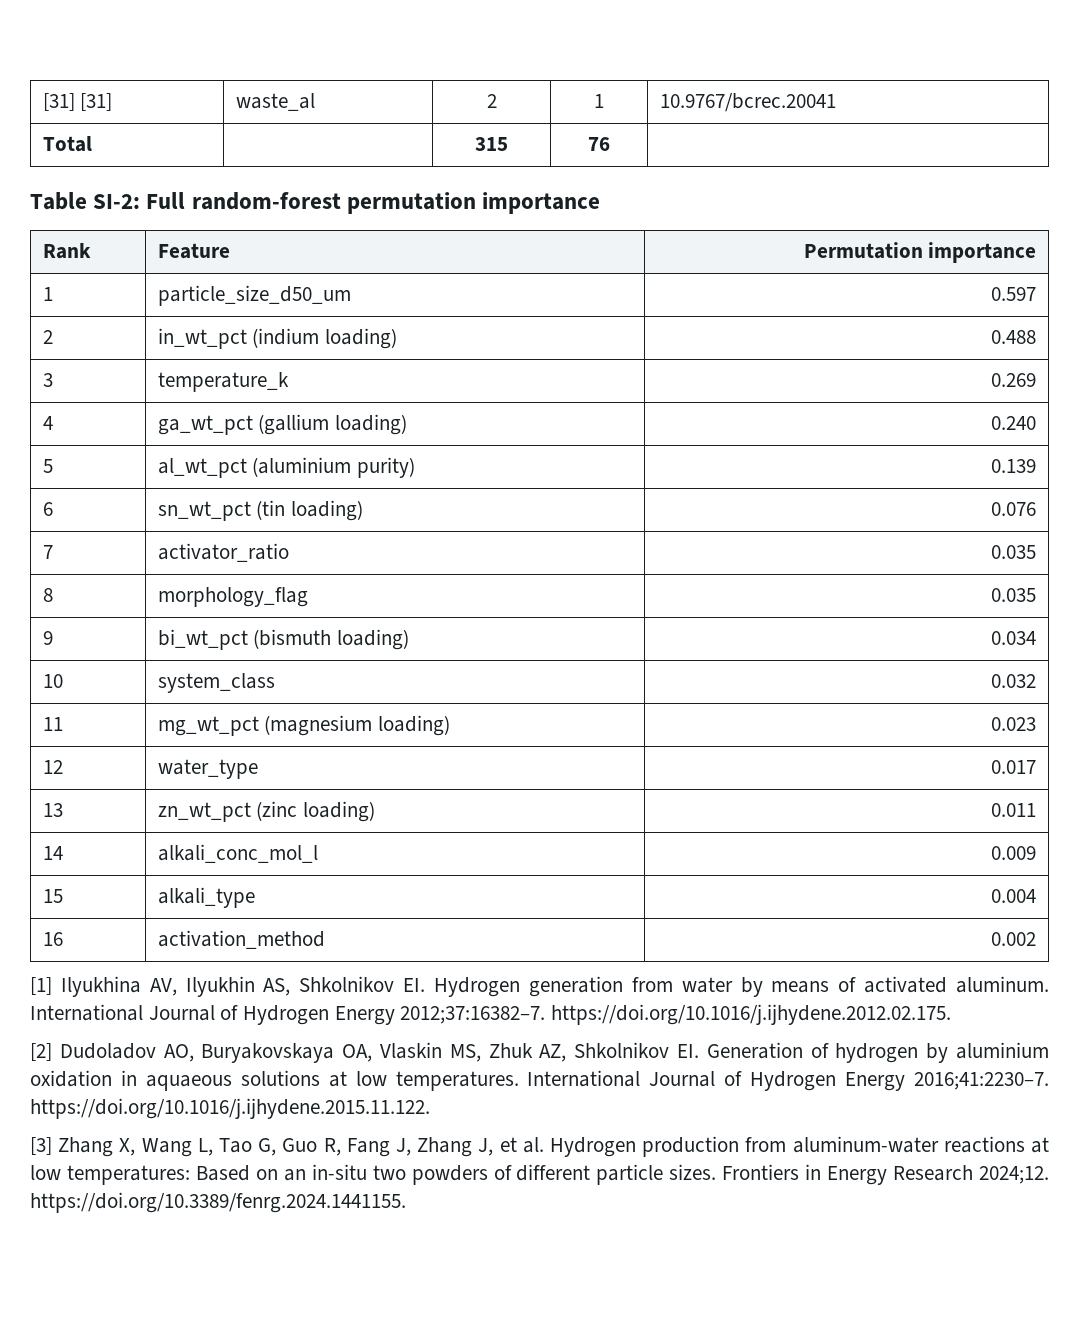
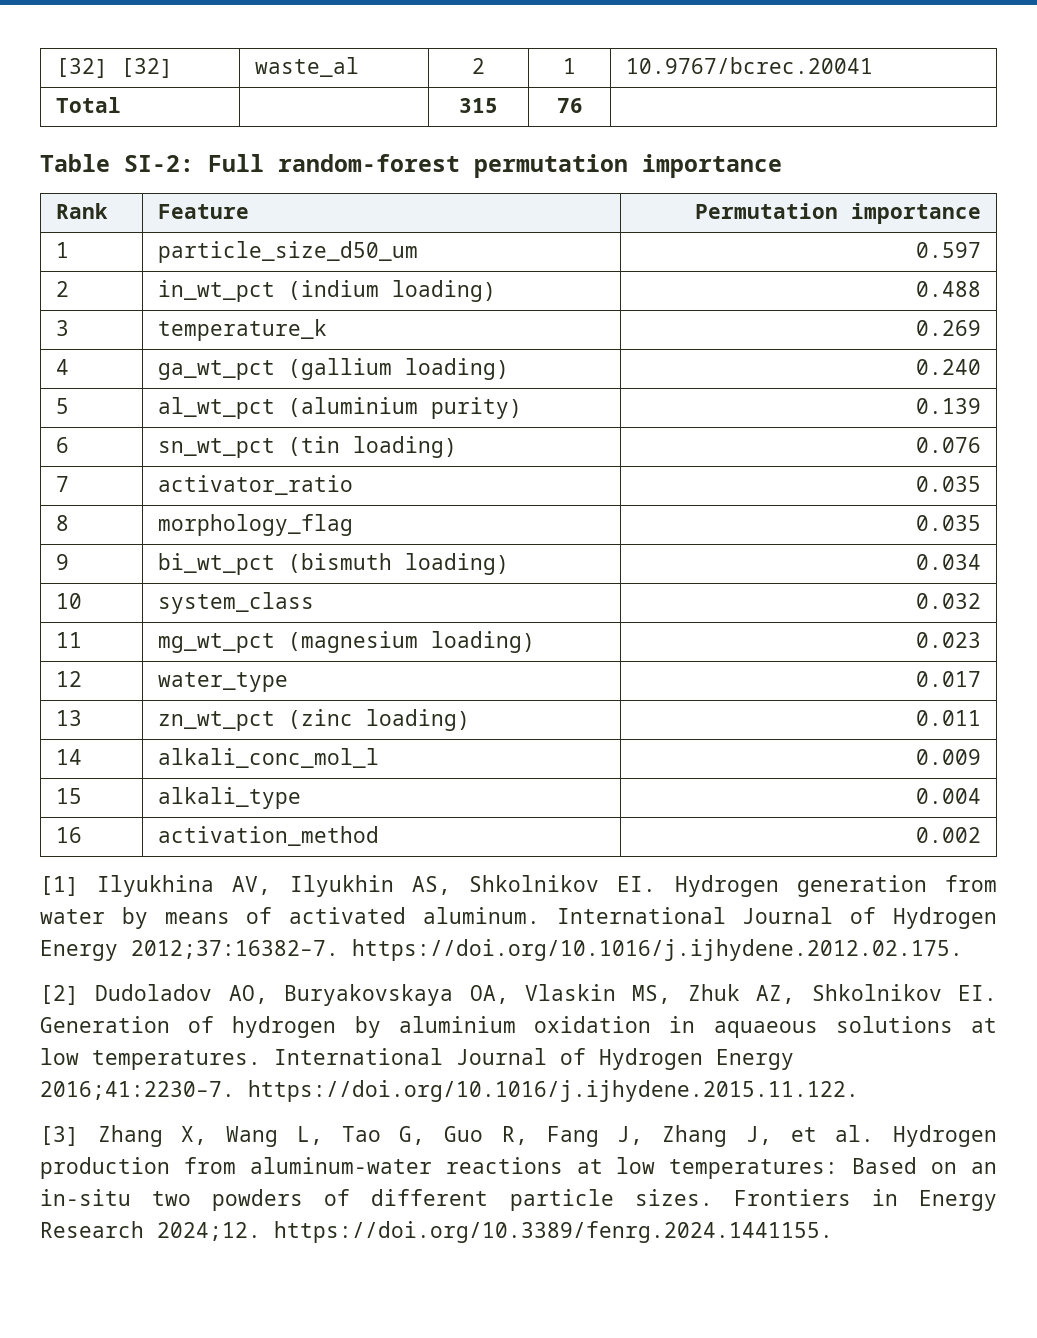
- [31] [31] | waste_al | 2 | 1 | 10.9767/bcrec.20041
+ [32] [32] | waste_al | 2 | 1 | 10.9767/bcrec.20041

